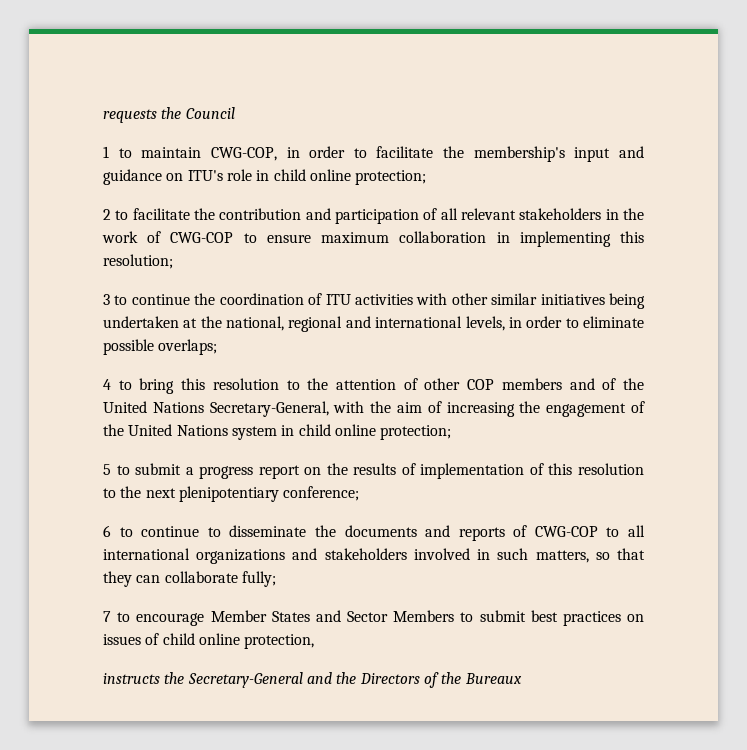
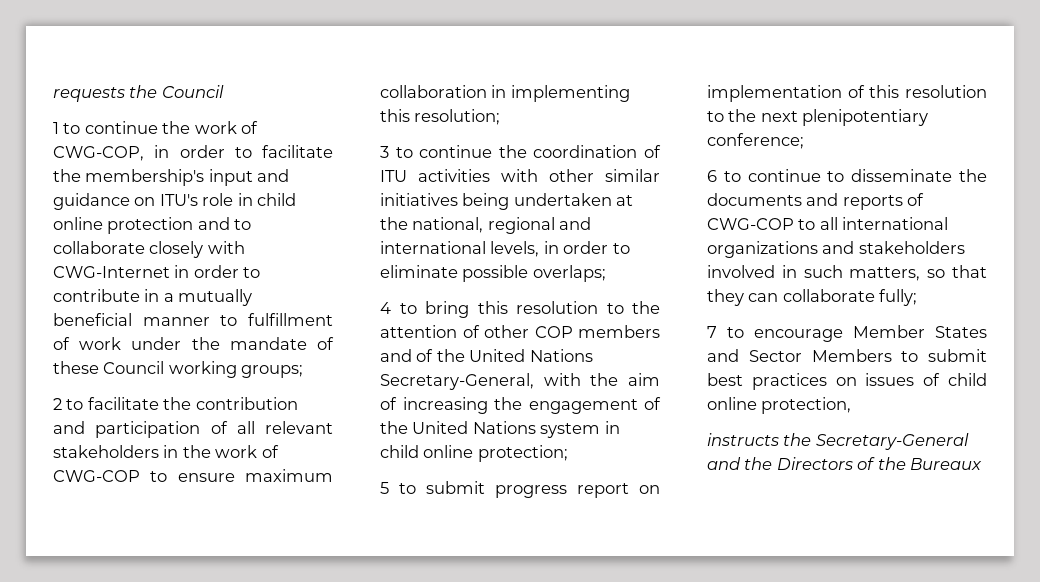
- 1 to maintain CWG-COP, in order to facilitate the membership's input and guidance on ITU's role in child online protection;
+ 1 to continue the work of CWG-COP, in order to facilitate the membership's input and guidance on ITU's role in child online protection and to collaborate closely with CWG-Internet in order to contribute in a mutually beneficial manner to fulfillment of work under the mandate of these Council working groups;
- 5 to submit a progress report on the results of implementation of this resolution to the next plenipotentiary conference;
+ 5 to submit progress report on implementation of this resolution to the next plenipotentiary conference;

